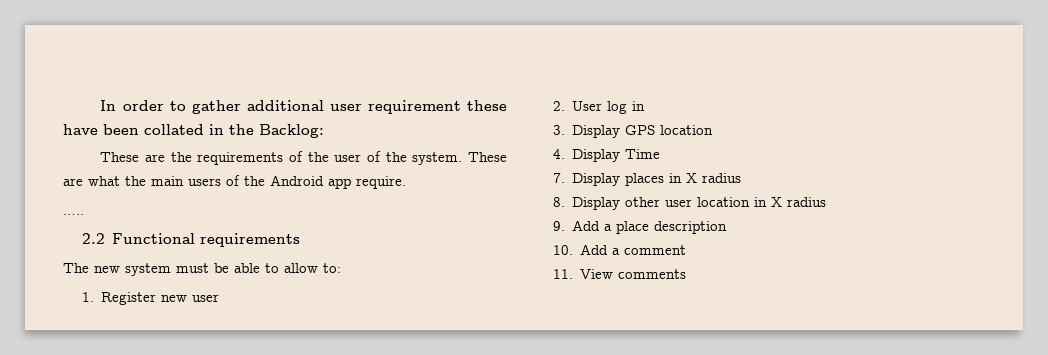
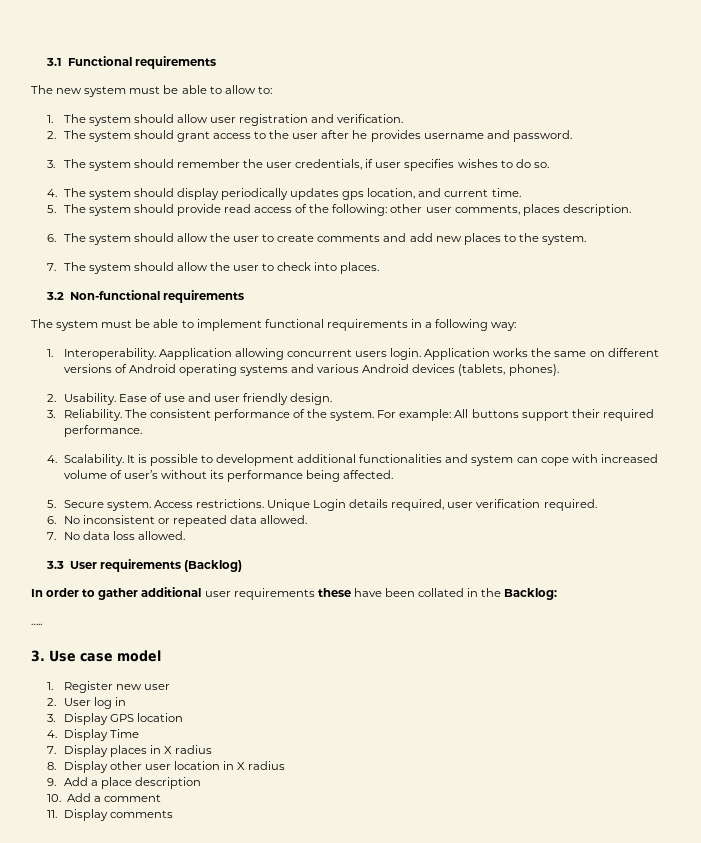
- In order to gather additional user requirement these have been collated in the Backlog:
- These are the requirements of the user of the system. These are what the main users of the Android app require.
- …..
- 2.2 Functional requirements
+ 3.1 Functional requirements
+ 1. The system should allow user registration and verification.
+ 2. The system should grant access to the user after he provides username and password.
+ 3. The system should remember the user credentials, if user specifies wishes to do so.
+ 4. The system should display periodically updates gps location, and current time.
+ 5. The system should provide read access of the following: other user comments, places description.
+ 6. The system should allow the user to create comments and add new places to the system.
+ 7. The system should allow the user to check into places.
+ 3.2 Non-functional requirements
+ The system must be able to implement functional requirements in a following way:
+ 1. Interoperability. Aapplication allowing concurrent users login. Application works the same on different versions of Android operating systems and various Android devices (tablets, phones).
+ 2. Usability. Ease of use and user friendly design.
+ 3. Reliability. The consistent performance of the system. For example: All buttons support their required performance.
+ 4. Scalability. It is possible to development additional functionalities and system can cope with increased volume of user’s without its performance being affected.
+ 5. Secure system. Access restrictions. Unique Login details required, user verification required.
+ 6. No inconsistent or repeated data allowed.
+ 7. No data loss allowed.
+ 3.3 User requirements (Backlog)
+ In order to gather additional user requirements these have been collated in the Backlog:
+ …..
+ 3. Use case model
- 11. View comments
+ 11. Display comments

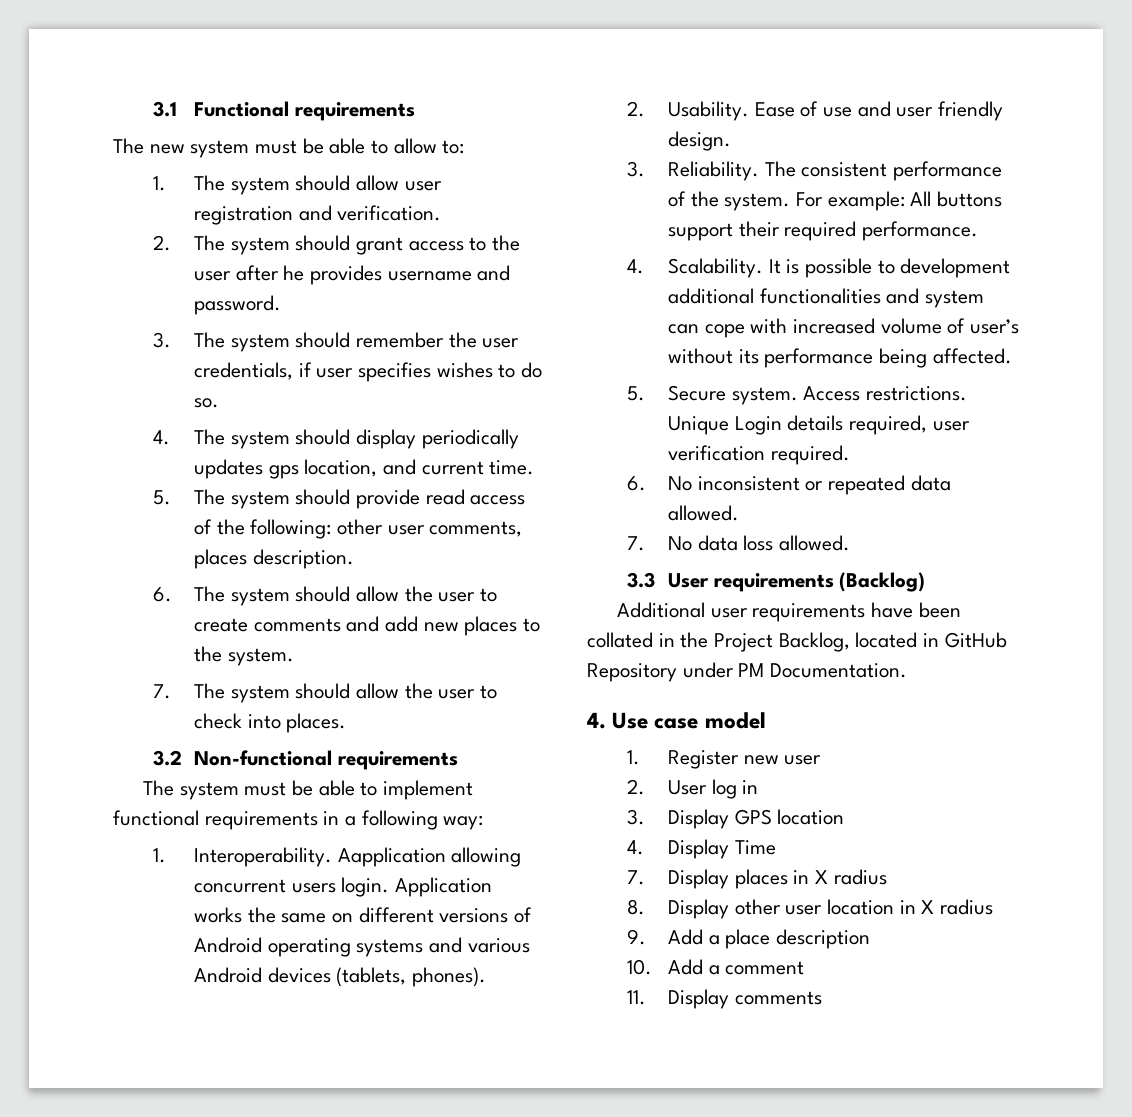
- In order to gather additional user requirements these have been collated in the Backlog:
- …..
- 3. Use case model
+ Additional user requirements have been collated in the Project Backlog, located in GitHub Repository under PM Documentation.
+ 4. Use case model

